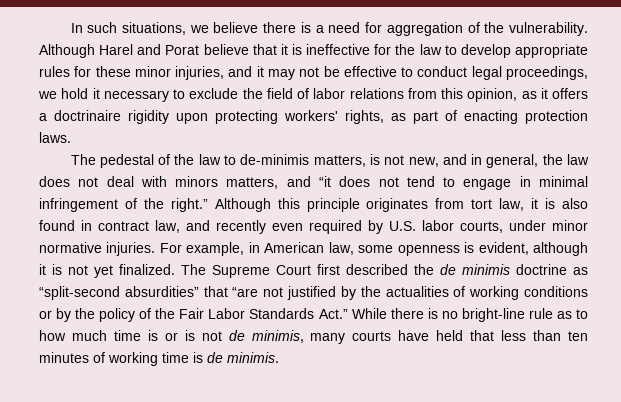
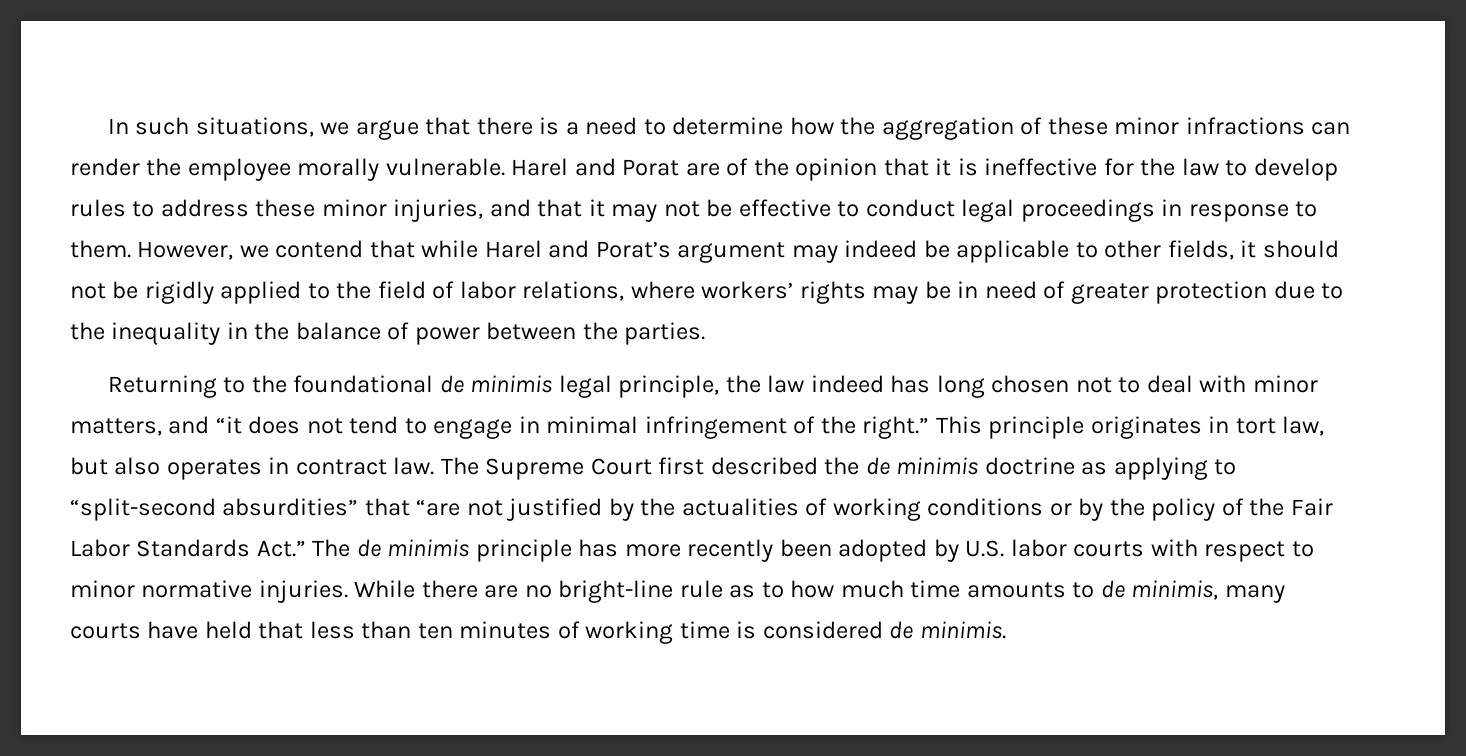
- In such situations, we believe there is a need for aggregation of the vulnerability. Although Harel and Porat believe that it is ineffective for the law to develop appropriate rules for these minor injuries, and it may not be effective to conduct legal proceedings, we hold it necessary to exclude the field of labor relations from this opinion, as it offers a doctrinaire rigidity upon protecting workers' rights, as part of enacting protection laws.
- The pedestal of the law to de-minimis matters, is not new, and in general, the law does not deal with minors matters, and “it does not tend to engage in minimal infringement of the right.”
+ In such situations, we argue that there is a need to determine how the aggregation of these minor infractions can render the employee morally vulnerable. Harel and Porat are of the opinion that it is ineffective for the law to develop rules to address these minor injuries, and that it may not be effective to conduct legal proceedings in response to them. However, we contend that while Harel and Porat’s argument may indeed be applicable to other fields, it should not be rigidly applied to the field of labor relations, where workers’ rights may be in need of greater protection due to the inequality in the balance of power between the parties.
+ Returning to the foundational de minimis legal principle, the law indeed has long chosen not to deal with minor matters, and “it does not tend to engage in minimal infringement of the right.”
- Although this principle originates from tort law, it is also found in contract law, and recently even required by U.S. labor courts, under minor normative injuries. For example, in American law, some openness is evident, although it is not yet finalized.
+ This principle originates in tort law, but also operates in contract law.
- The Supreme Court first described the de minimis doctrine as “split-second absurdities” that “are not justified by the actualities of working conditions or by the policy of the Fair Labor Standards Act.” While there is no bright-line rule as to how much time is or is not de minimis, many courts have held that less than ten minutes of working time is de minimis.
+ The Supreme Court first described the de minimis doctrine as applying to “split-second absurdities” that “are not justified by the actualities of working conditions or by the policy of the Fair Labor Standards Act.” The de minimis principle has more recently been adopted by U.S. labor courts with respect to minor normative injuries. While there are no bright-line rule as to how much time amounts to de minimis, many courts have held that less than ten minutes of working time is considered de minimis.

